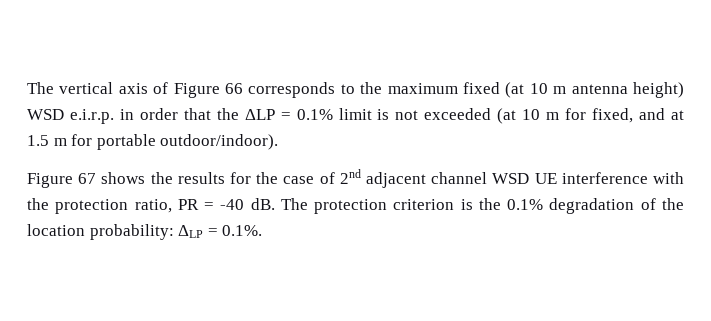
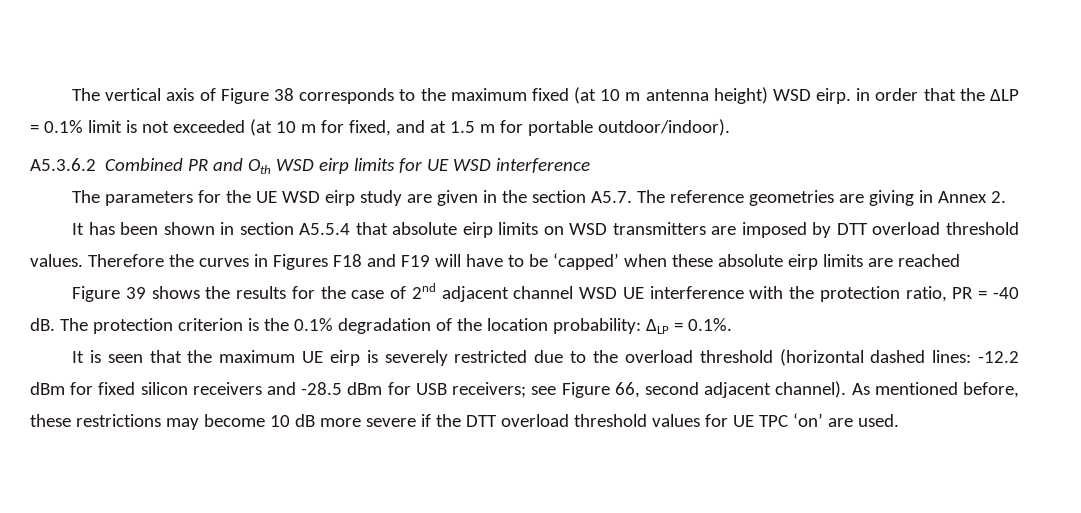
- The vertical axis of Figure 66 corresponds to the maximum fixed (at 10 m antenna height) WSD e.i.r.p. in order that the ΔLP = 0.1% limit is not exceeded (at 10 m for fixed, and at 1.5 m for portable outdoor/indoor).
+ The vertical axis of Figure 38 corresponds to the maximum fixed (at 10 m antenna height) WSD eirp. in order that the ΔLP = 0.1% limit is not exceeded (at 10 m for fixed, and at 1.5 m for portable outdoor/indoor).
- Figure 67 shows the results for the case of 2nd adjacent channel WSD UE interference with the protection ratio, PR = -40 dB.
+ A5.3.6.2 Combined PR and Oth WSD eirp limits for UE WSD interference
+ The parameters for the UE WSD eirp study are given in the section A5.7. The reference geometries are giving in Annex 2.
+ It has been shown in section A5.5.4 that absolute eirp limits on WSD transmitters are imposed by DTT overload threshold values. Therefore the curves in Figures F18 and F19 will have to be ‘capped’ when these absolute eirp limits are reached
+ Figure 39 shows the results for the case of 2nd adjacent channel WSD UE interference with the protection ratio, PR = -40 dB.
+ It is seen that the maximum UE eirp is severely restricted due to the overload threshold (horizontal dashed lines: -12.2 dBm for fixed silicon receivers and -28.5 dBm for USB receivers; see Figure 66, second adjacent channel). As mentioned before, these restrictions may become 10 dB more severe if the DTT overload threshold values for UE TPC ‘on’ are used.

